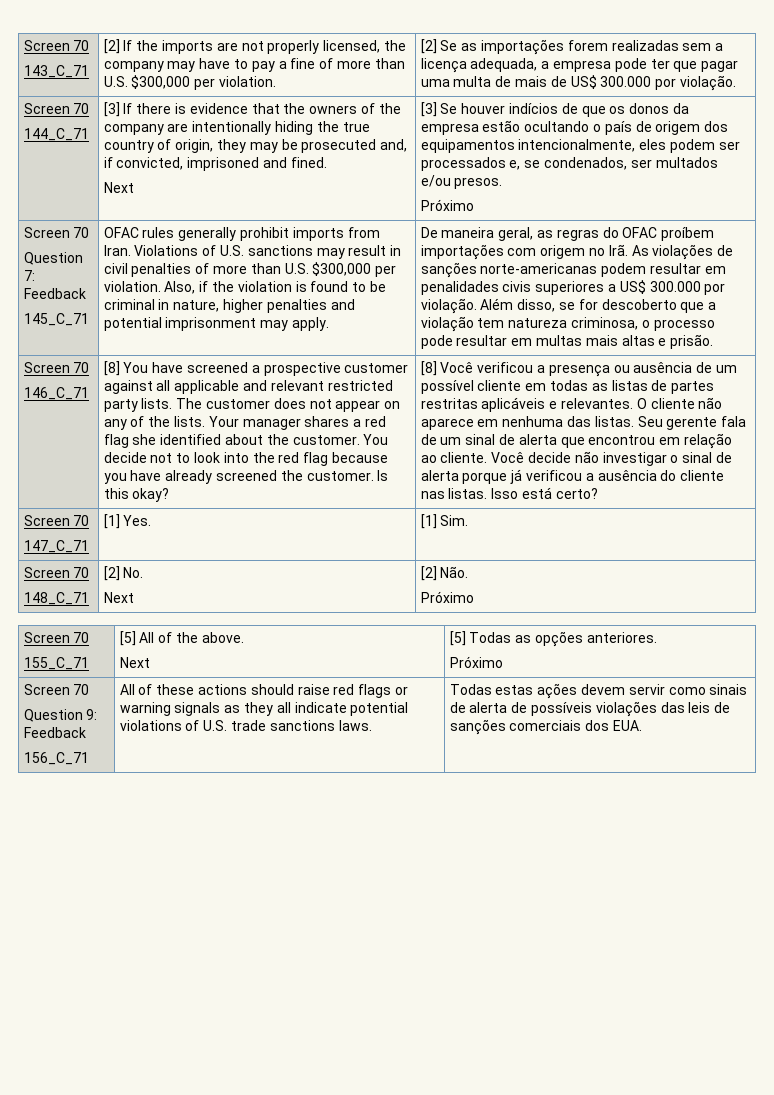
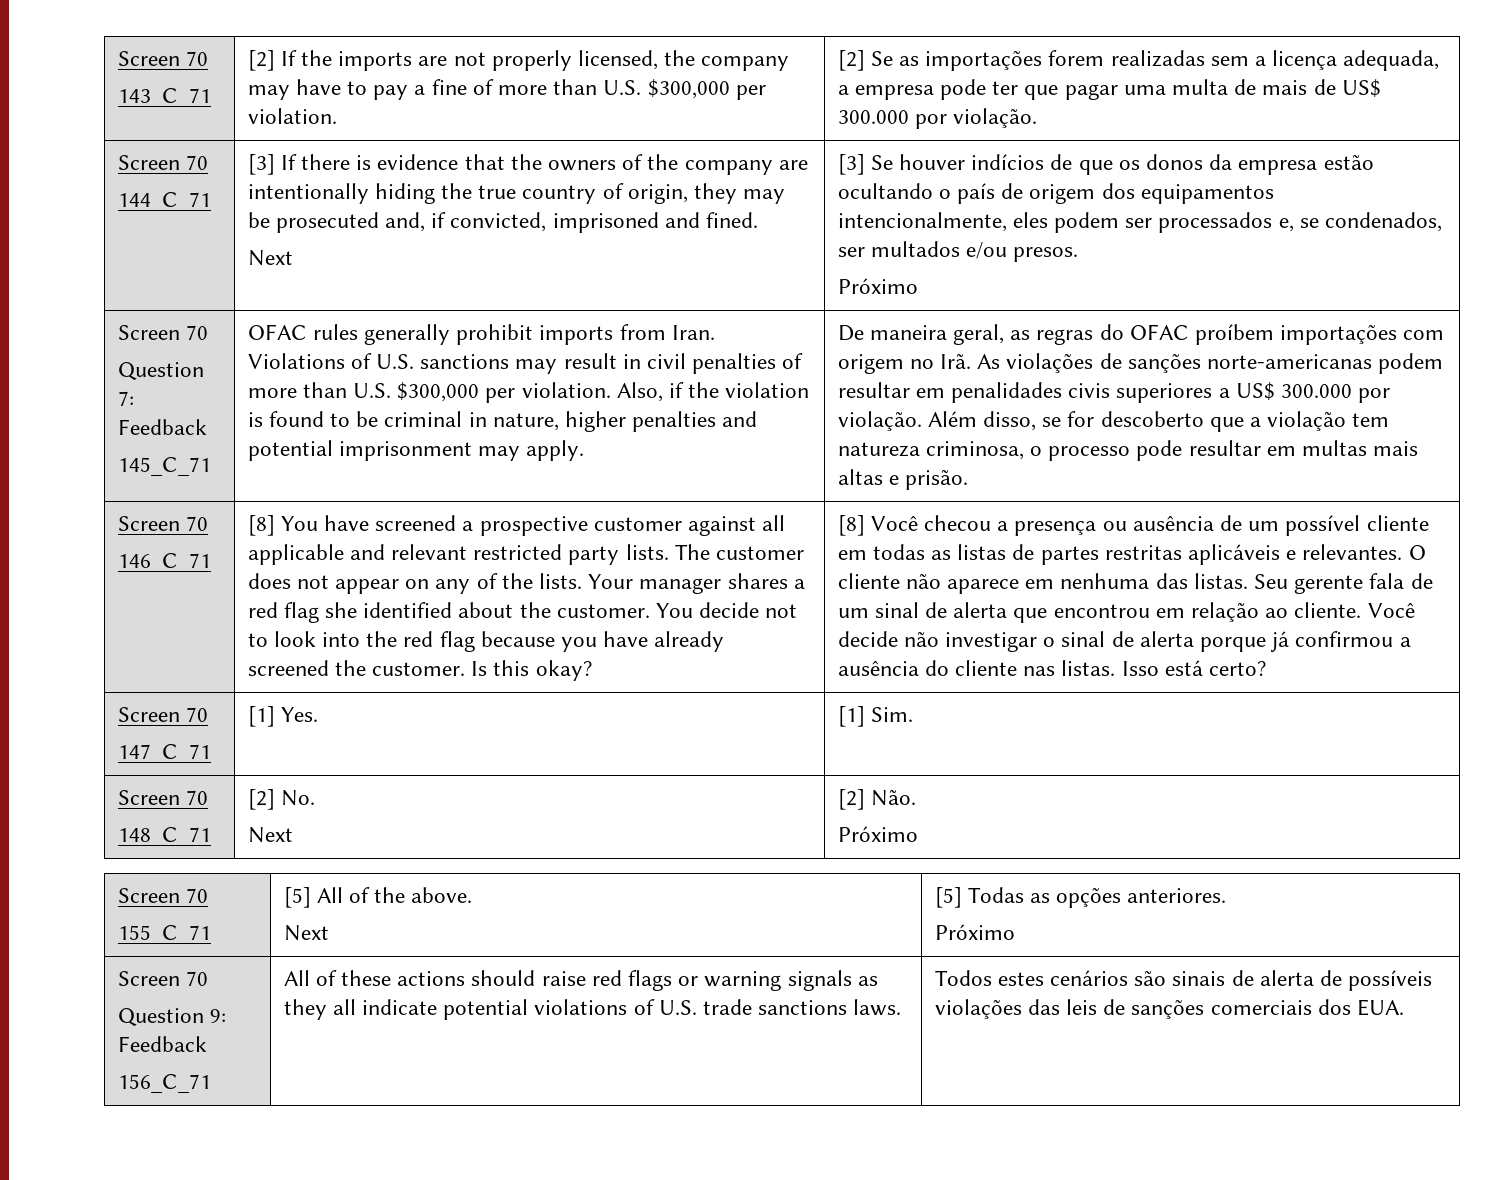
- [8] Você verificou a presença ou ausência de um possível cliente em todas as listas de partes restritas aplicáveis e relevantes.
+ [8] Você checou a presença ou ausência de um possível cliente em todas as listas de partes restritas aplicáveis e relevantes.
- Você decide não investigar o sinal de alerta porque já verificou a ausência do cliente nas listas.
+ Você decide não investigar o sinal de alerta porque já confirmou a ausência do cliente nas listas.
- Todas estas ações devem servir como sinais de alerta de possíveis violações das leis de sanções comerciais dos EUA.
+ Todos estes cenários são sinais de alerta de possíveis violações das leis de sanções comerciais dos EUA.

